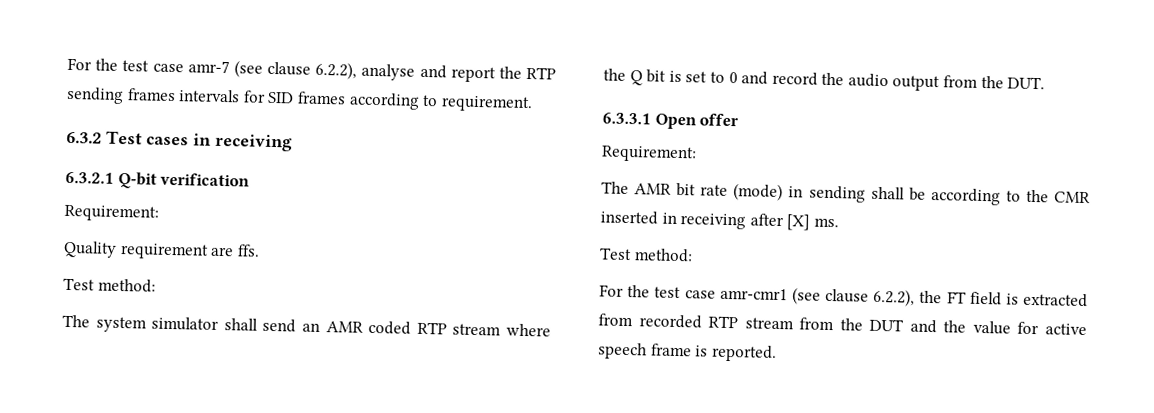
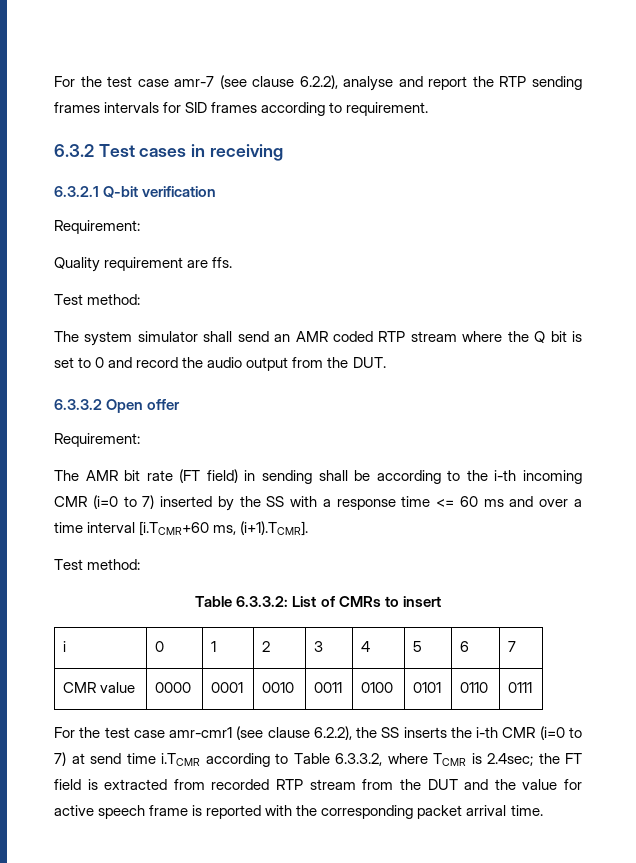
- 6.3.3.1 Open offer
+ 6.3.3.2 Open offer
- The AMR bit rate (mode) in sending shall be according to the CMR inserted in receiving after [X] ms.
+ The AMR bit rate (FT field) in sending shall be according to the i-th incoming CMR (i=0 to 7) inserted by the SS with a response time <= 60 ms and over a time interval [i.TCMR+60 ms, (i+1).TCMR].
  Test method:
+ Table 6.3.3.2: List of CMRs to insert
+ i | 0 | 1 | 2 | 3 | 4 | 5 | 6 | 7
+ CMR value | 0000 | 0001 | 0010 | 0011 | 0100 | 0101 | 0110 | 0111
- For the test case amr-cmr1 (see clause 6.2.2), the FT field is extracted from recorded RTP stream from the DUT and the value for active speech frame is reported.
+ For the test case amr-cmr1 (see clause 6.2.2), the SS inserts the i-th CMR (i=0 to 7) at send time i.TCMR according to Table 6.3.3.2, where TCMR is 2.4sec; the FT field is extracted from recorded RTP stream from the DUT and the value for active speech frame is reported with the corresponding packet arrival time.

